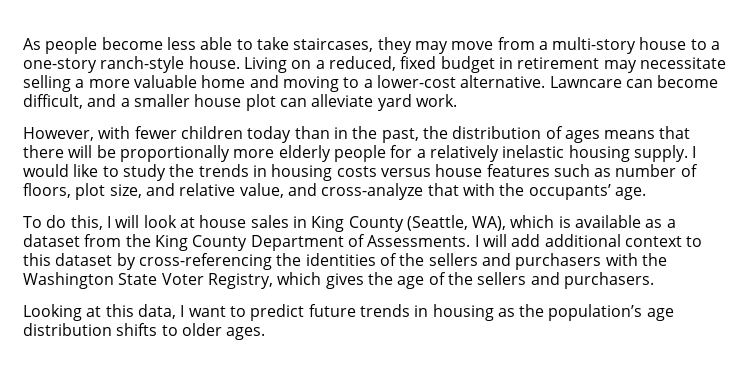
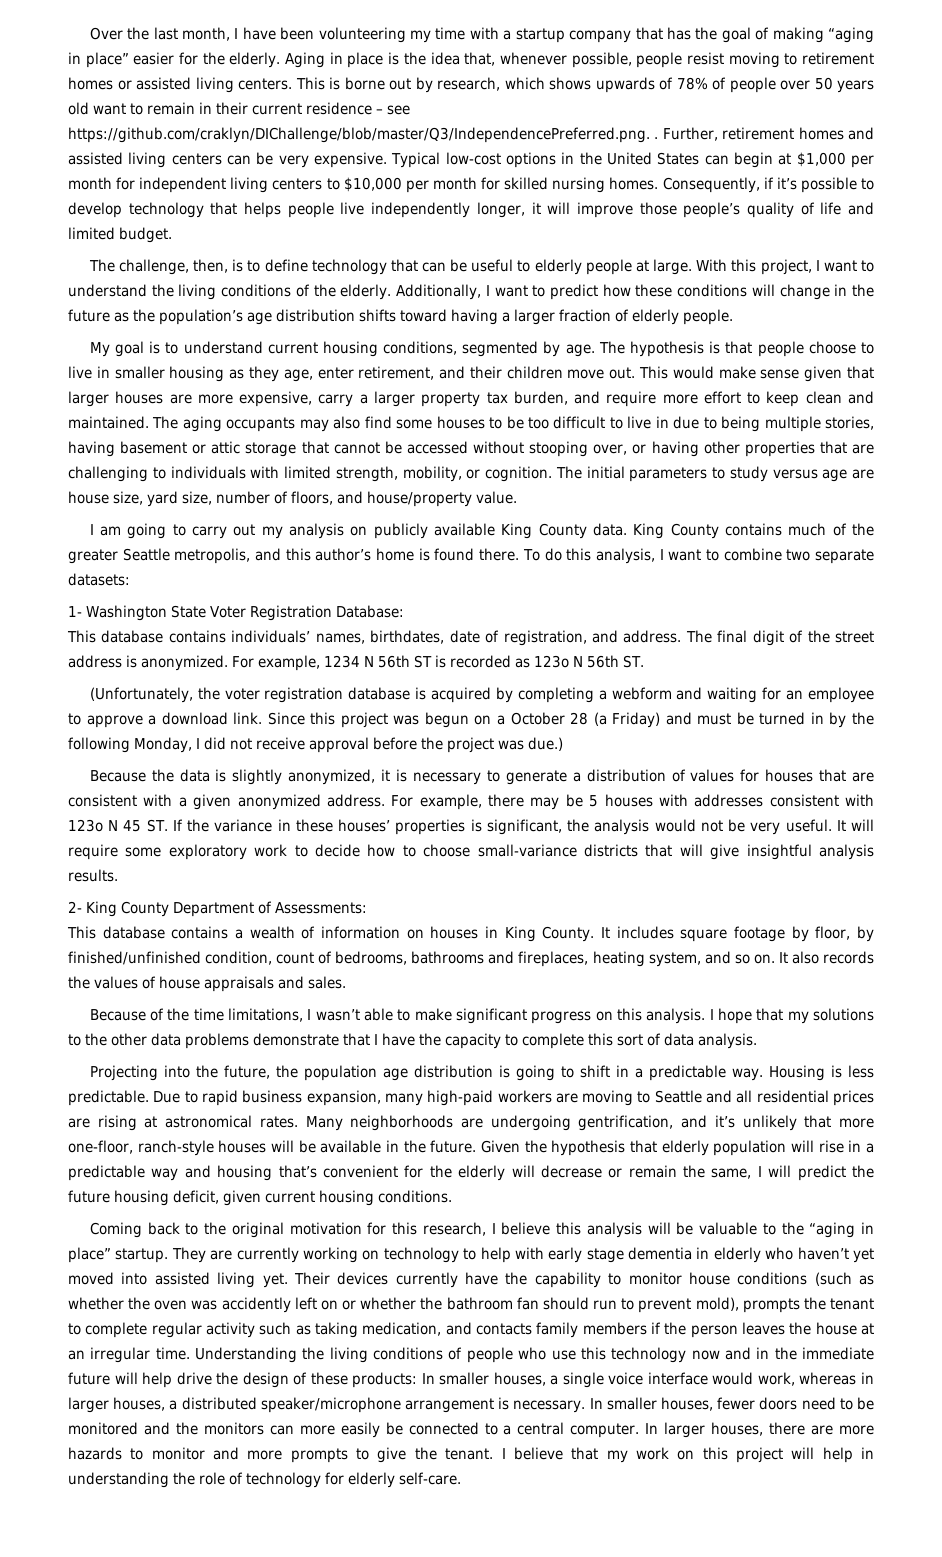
- As people become less able to take staircases, they may move from a multi-story house to a one-story ranch-style house. Living on a reduced, fixed budget in retirement may necessitate selling a more valuable home and moving to a lower-cost alternative. Lawncare can become difficult, and a smaller house plot can alleviate yard work.
- However, with fewer children today than in the past, the distribution of ages means that there will be proportionally more elderly people for a relatively inelastic housing supply. I would like to study the trends in housing costs versus house features such as number of floors, plot size, and relative value, and cross-analyze that with the occupants’ age.
- To do this, I will look at house sales in King County (Seattle, WA), which is available as a dataset from the King County Department of Assessments. I will add additional context to this dataset by cross-referencing the identities of the sellers and purchasers with the Washington State Voter Registry, which gives the age of the sellers and purchasers.
- Looking at this data, I want to predict future trends in housing as the population’s age distribution shifts to older ages.
+ Over the last month, I have been volunteering my time with a startup company that has the goal of making “aging in place” easier for the elderly. Aging in place is the idea that, whenever possible, people resist moving to retirement homes or assisted living centers. This is borne out by research, which shows upwards of 78% of people over 50 years old want to remain in their current residence – see https://github.com/craklyn/DIChallenge/blob/master/Q3/IndependencePreferred.png. . Further, retirement homes and assisted living centers can be very expensive. Typical low-cost options in the United States can begin at $1,000 per month for independent living centers to $10,000 per month for skilled nursing homes. Consequently, if it’s possible to develop technology that helps people live independently longer, it will improve those people’s quality of life and limited budget.
+ The challenge, then, is to define technology that can be useful to elderly people at large. With this project, I want to understand the living conditions of the elderly. Additionally, I want to predict how these conditions will change in the future as the population’s age distribution shifts toward having a larger fraction of elderly people.
+ My goal is to understand current housing conditions, segmented by age. The hypothesis is that people choose to live in smaller housing as they age, enter retirement, and their children move out. This would make sense given that larger houses are more expensive, carry a larger property tax burden, and require more effort to keep clean and maintained. The aging occupants may also find some houses to be too difficult to live in due to being multiple stories, having basement or attic storage that cannot be accessed without stooping over, or having other properties that are challenging to individuals with limited strength, mobility, or cognition. The initial parameters to study versus age are house size, yard size, number of floors, and house/property value.
+ I am going to carry out my analysis on publicly available King County data. King County contains much of the greater Seattle metropolis, and this author’s home is found there. To do this analysis, I want to combine two separate datasets:
+ 1- Washington State Voter Registration Database:
+ This database contains individuals’ names, birthdates, date of registration, and address. The final digit of the street address is anonymized. For example, 1234 N 56th ST is recorded as 123o N 56th ST.
+ (Unfortunately, the voter registration database is acquired by completing a webform and waiting for an employee to approve a download link. Since this project was begun on a October 28 (a Friday) and must be turned in by the following Monday, I did not receive approval before the project was due.)
+ Because the data is slightly anonymized, it is necessary to generate a distribution of values for houses that are consistent with a given anonymized address. For example, there may be 5 houses with addresses consistent with 123o N 45 ST. If the variance in these houses’ properties is significant, the analysis would not be very useful. It will require some exploratory work to decide how to choose small-variance districts that will give insightful analysis results.
+ 2- King County Department of Assessments:
+ This database contains a wealth of information on houses in King County. It includes square footage by floor, by finished/unfinished condition, count of bedrooms, bathrooms and fireplaces, heating system, and so on. It also records the values of house appraisals and sales.
+ Because of the time limitations, I wasn’t able to make significant progress on this analysis. I hope that my solutions to the other data problems demonstrate that I have the capacity to complete this sort of data analysis.
+ Projecting into the future, the population age distribution is going to shift in a predictable way. Housing is less predictable. Due to rapid business expansion, many high-paid workers are moving to Seattle and all residential prices are rising at astronomical rates. Many neighborhoods are undergoing gentrification, and it’s unlikely that more one-floor, ranch-style houses will be available in the future. Given the hypothesis that elderly population will rise in a predictable way and housing that’s convenient for the elderly will decrease or remain the same, I will predict the future housing deficit, given current housing conditions.
+ Coming back to the original motivation for this research, I believe this analysis will be valuable to the “aging in place” startup. They are currently working on technology to help with early stage dementia in elderly who haven’t yet moved into assisted living yet. Their devices currently have the capability to monitor house conditions (such as whether the oven was accidently left on or whether the bathroom fan should run to prevent mold), prompts the tenant to complete regular activity such as taking medication, and contacts family members if the person leaves the house at an irregular time. Understanding the living conditions of people who use this technology now and in the immediate future will help drive the design of these products: In smaller houses, a single voice interface would work, whereas in larger houses, a distributed speaker/microphone arrangement is necessary. In smaller houses, fewer doors need to be monitored and the monitors can more easily be connected to a central computer. In larger houses, there are more hazards to monitor and more prompts to give the tenant. I believe that my work on this project will help in understanding the role of technology for elderly self-care.

